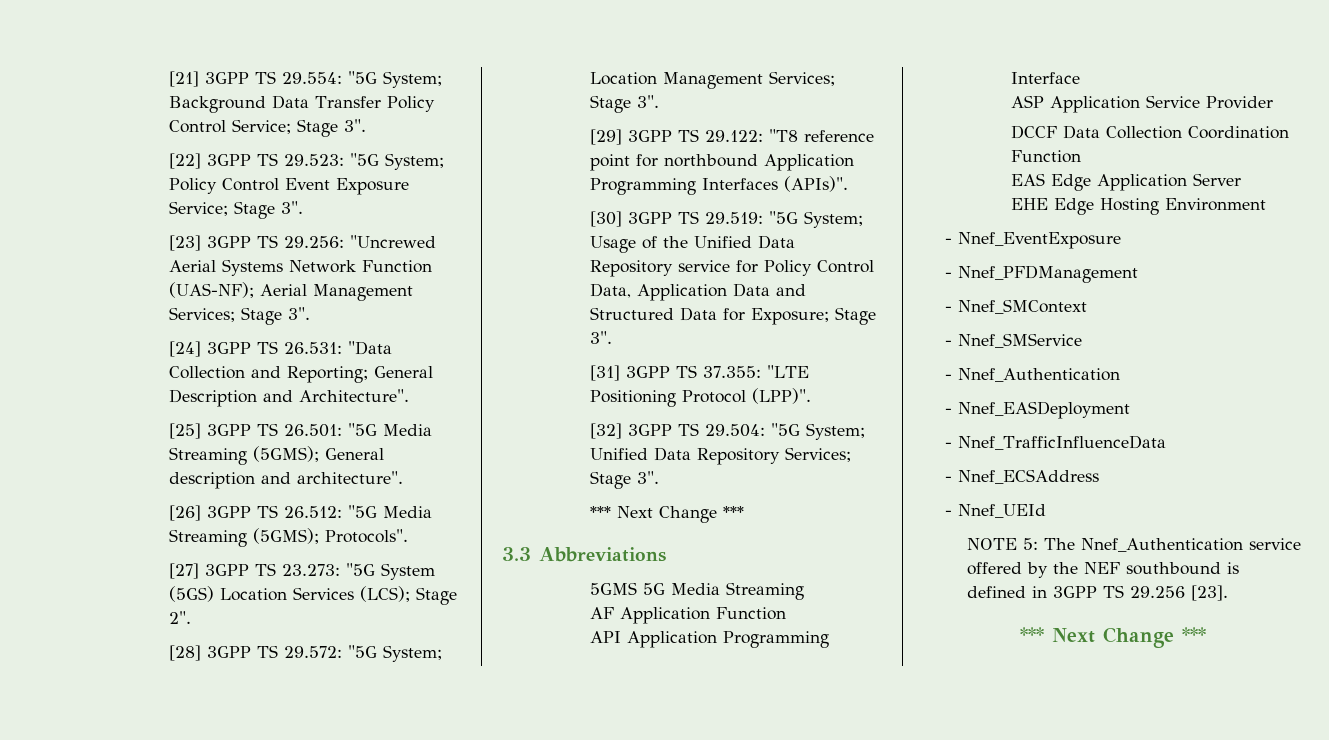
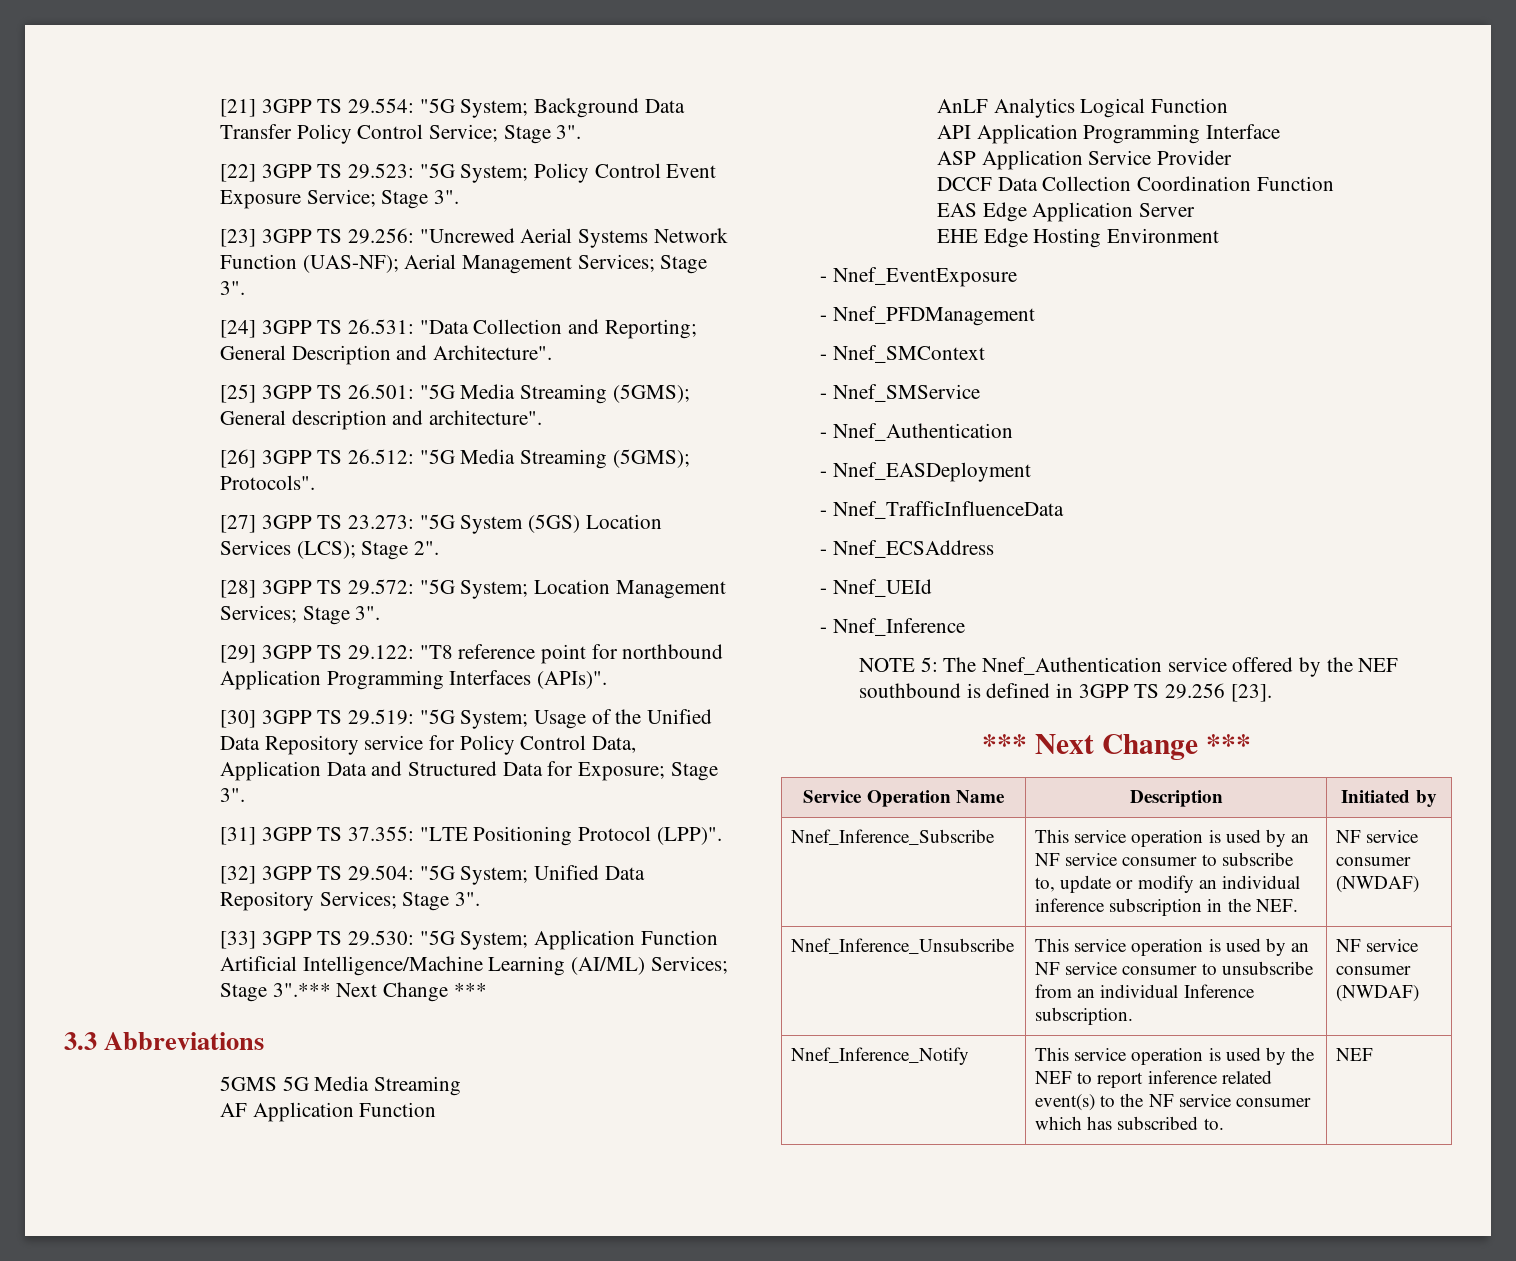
  [32] 3GPP TS 29.504: "5G System; Unified Data Repository Services; Stage 3".
- *** Next Change ***
+ [33] 3GPP TS 29.530: "5G System; Application Function Artificial Intelligence/Machine Learning (AI/ML) Services; Stage 3".*** Next Change ***
+ AnLF Analytics Logical Function
+ - Nnef_Inference
+ Service Operation Name | Description | Initiated by
+ Nnef_Inference_Subscribe | This service operation is used by an NF service consumer to subscribe to, update or modify an individual inference subscription in the NEF. | NF service consumer (NWDAF)
+ Nnef_Inference_Unsubscribe | This service operation is used by an NF service consumer to unsubscribe from an individual Inference subscription. | NF service consumer (NWDAF)
+ Nnef_Inference_Notify | This service operation is used by the NEF to report inference related event(s) to the NF service consumer which has subscribed to. | NEF

